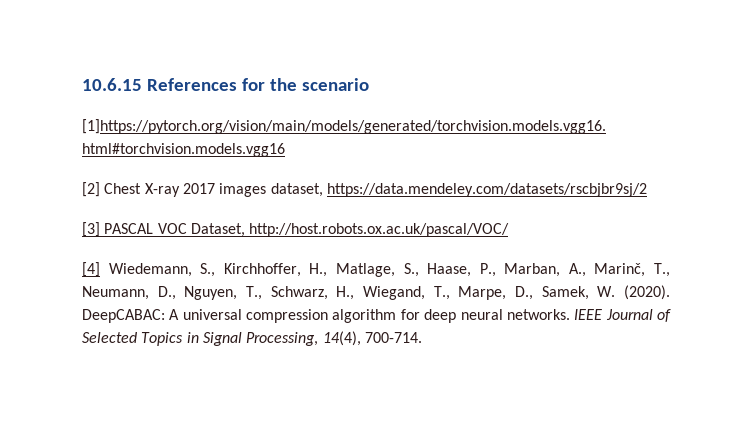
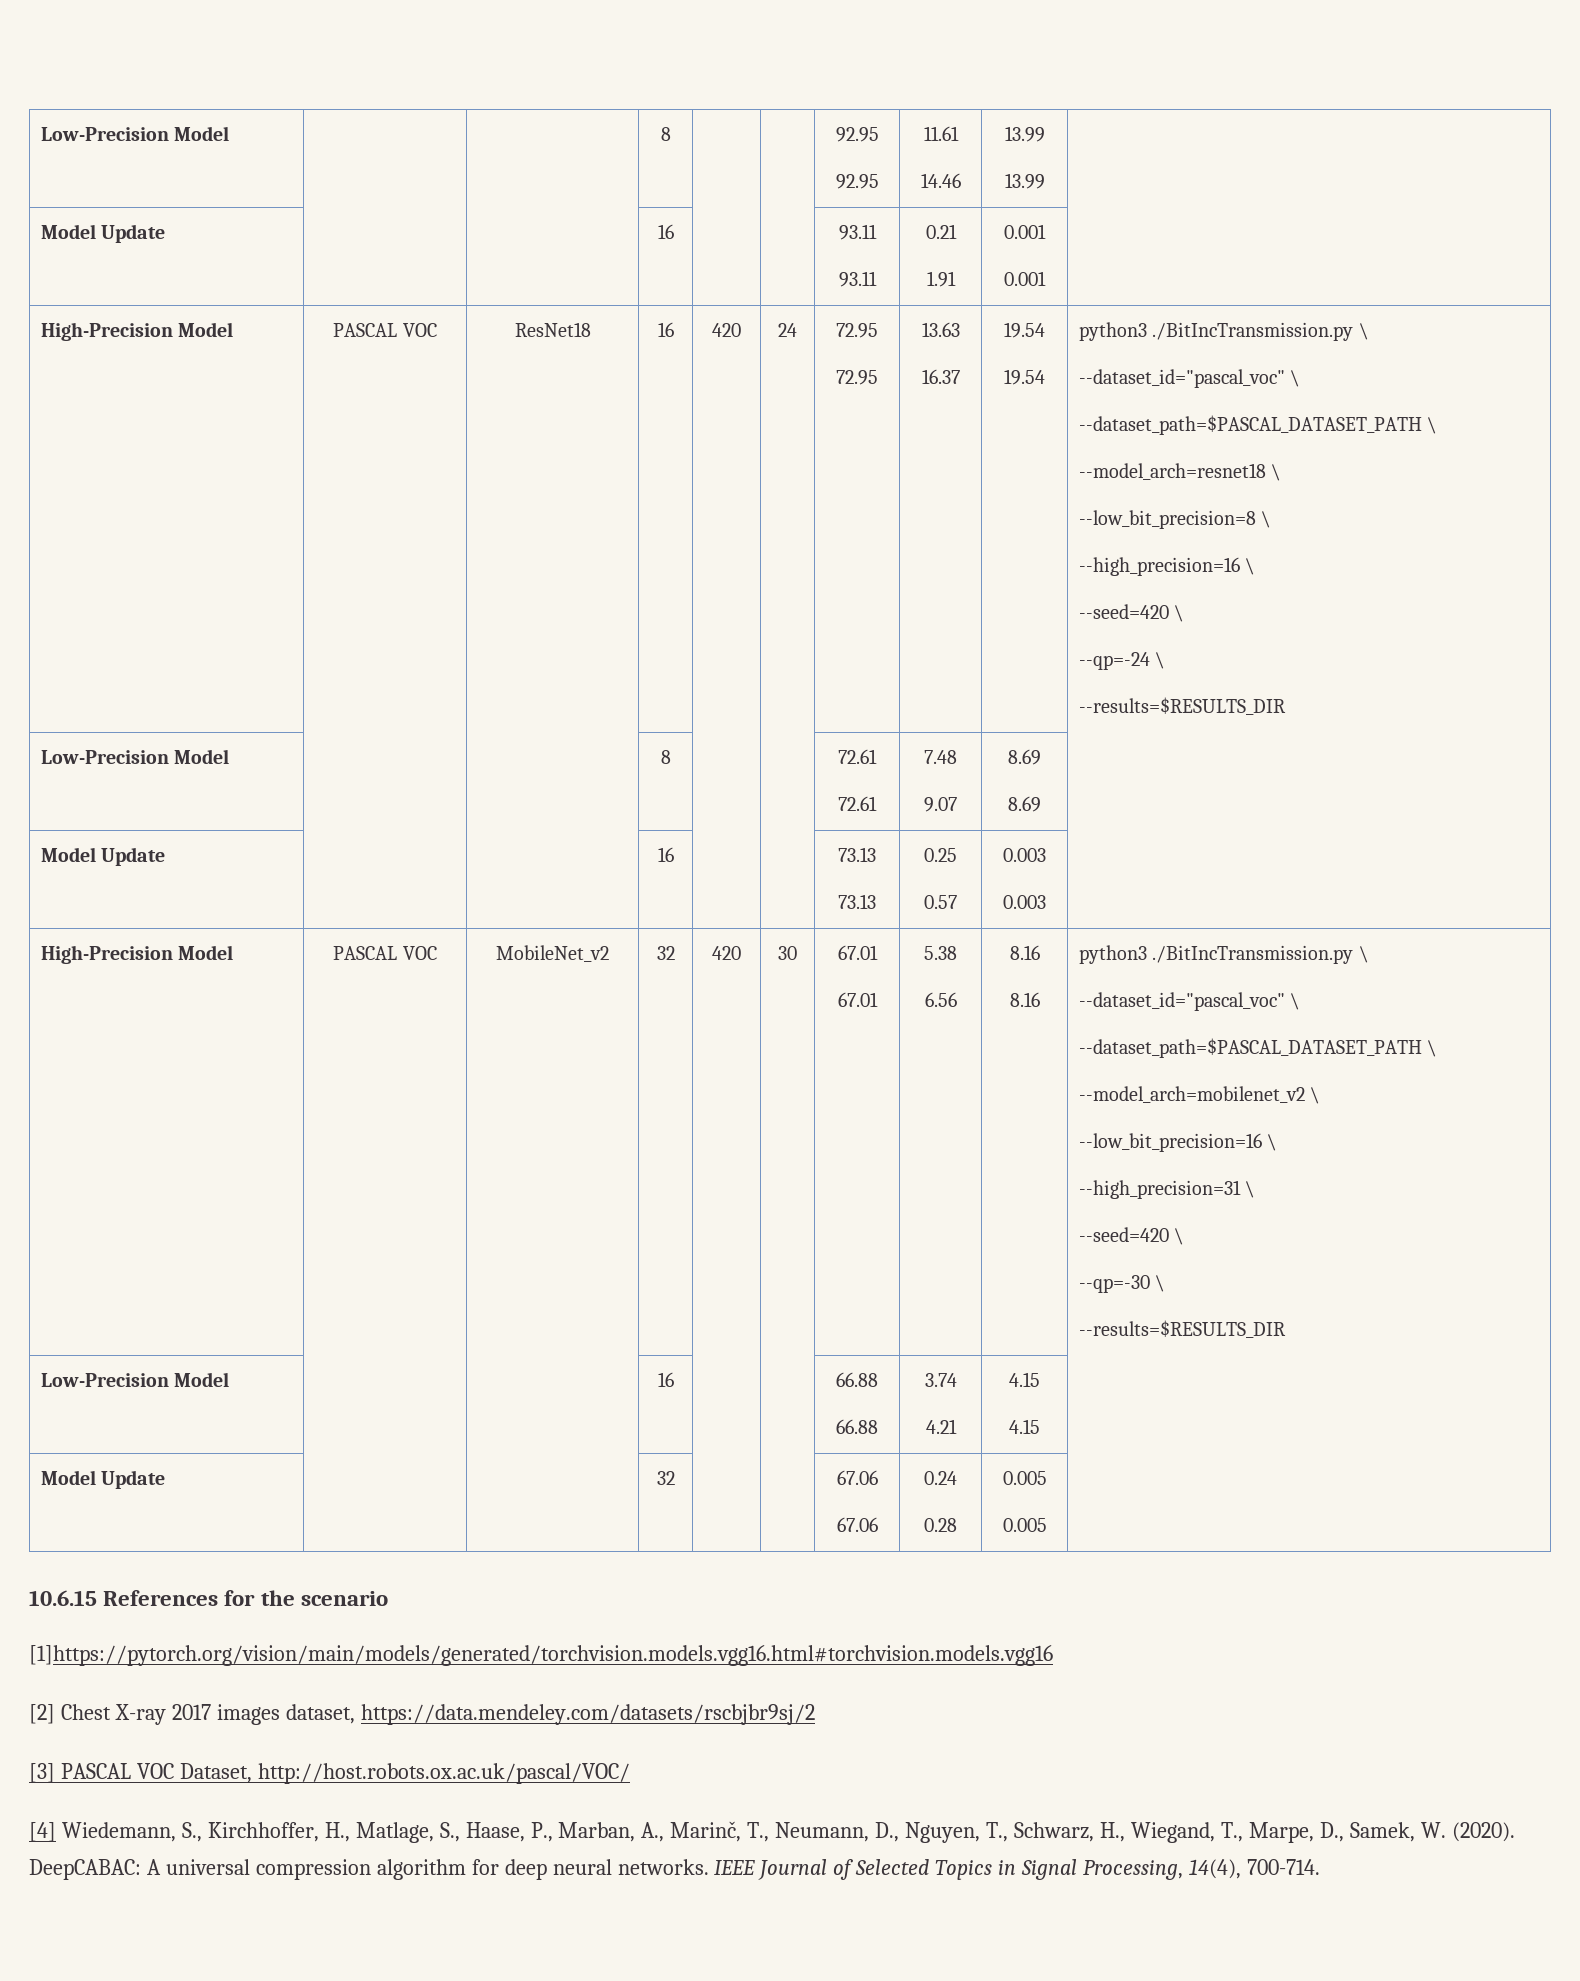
+ Low-Precision Model | | | 8 | | | 92.95
+ 92.95 | 11.61
+ 14.46 | 13.99
+ 13.99 |
+ Model Update | | | 16 | | | 93.11
+ 93.11 | 0.21
+ 1.91 | 0.001
+ 0.001 |
+ High-Precision Model | PASCAL VOC | ResNet18 | 16 | 420 | 24 | 72.95
+ 72.95 | 13.63
+ 16.37 | 19.54
+ 19.54 | python3 ./BitIncTransmission.py \
+ --dataset_id="pascal_voc" \
+ --dataset_path=$PASCAL_DATASET_PATH \
+ --model_arch=resnet18 \
+ --low_bit_precision=8 \
+ --high_precision=16 \
+ --seed=420 \
+ --qp=-24 \
+ --results=$RESULTS_DIR
+ Low-Precision Model | | | 8 | | | 72.61
+ 72.61 | 7.48
+ 9.07 | 8.69
+ 8.69 |
+ Model Update | | | 16 | | | 73.13
+ 73.13 | 0.25
+ 0.57 | 0.003
+ 0.003 |
+ High-Precision Model | PASCAL VOC | MobileNet_v2 | 32 | 420 | 30 | 67.01
+ 67.01 | 5.38
+ 6.56 | 8.16
+ 8.16 | python3 ./BitIncTransmission.py \
+ --dataset_id="pascal_voc" \
+ --dataset_path=$PASCAL_DATASET_PATH \
+ --model_arch=mobilenet_v2 \
+ --low_bit_precision=16 \
+ --high_precision=31 \
+ --seed=420 \
+ --qp=-30 \
+ --results=$RESULTS_DIR
+ Low-Precision Model | | | 16 | | | 66.88
+ 66.88 | 3.74
+ 4.21 | 4.15
+ 4.15 |
+ Model Update | | | 32 | | | 67.06
+ 67.06 | 0.24
+ 0.28 | 0.005
+ 0.005 |

